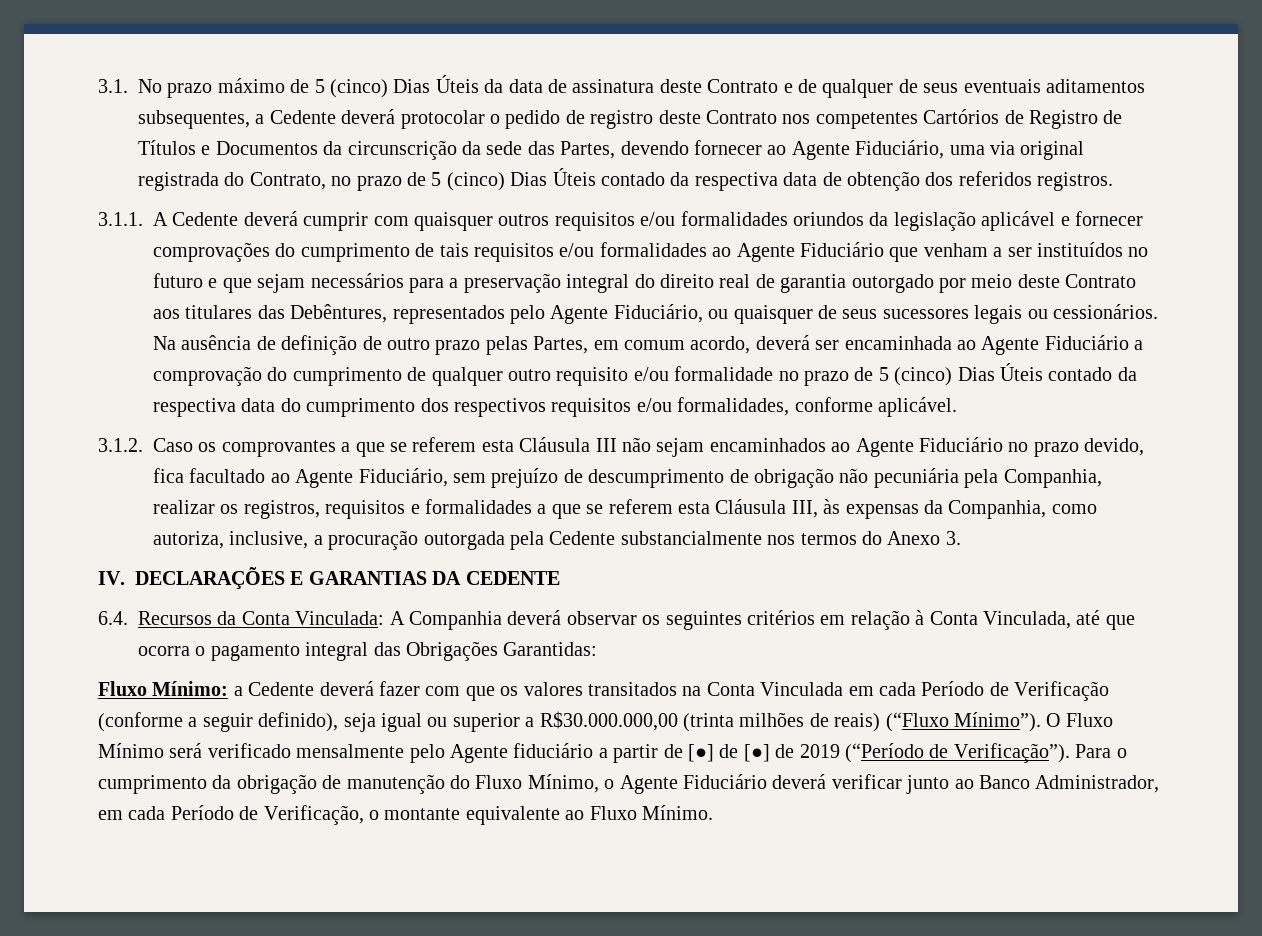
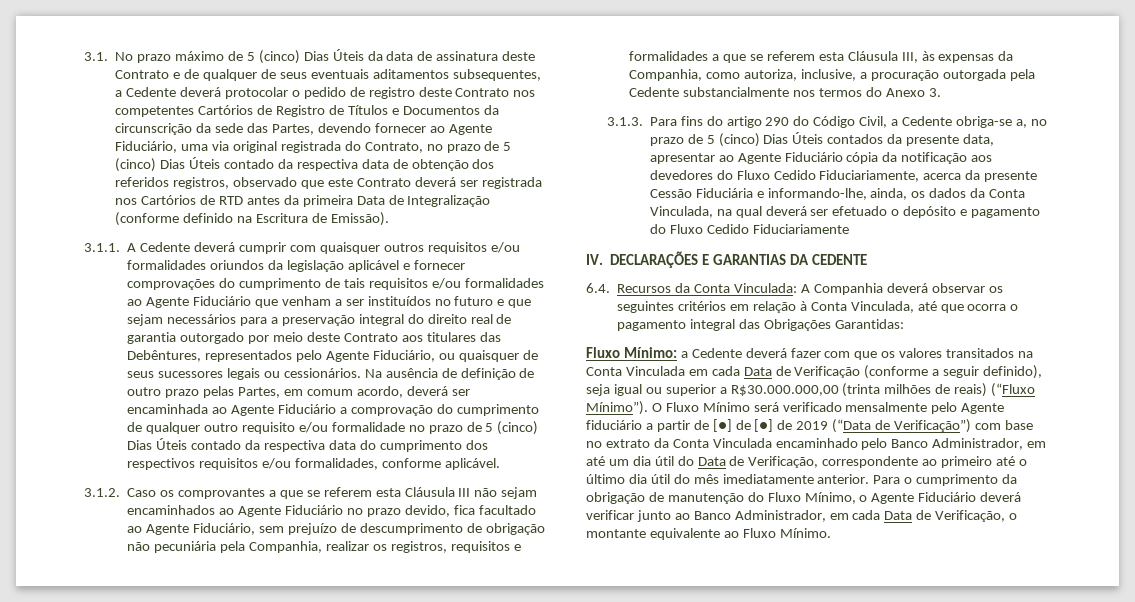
- 3.1. No prazo máximo de 5 (cinco) Dias Úteis da data de assinatura deste Contrato e de qualquer de seus eventuais aditamentos subsequentes, a Cedente deverá protocolar o pedido de registro deste Contrato nos competentes Cartórios de Registro de Títulos e Documentos da circunscrição da sede das Partes, devendo fornecer ao Agente Fiduciário, uma via original registrada do Contrato, no prazo de 5 (cinco) Dias Úteis contado da respectiva data de obtenção dos referidos registros.
+ 3.1. No prazo máximo de 5 (cinco) Dias Úteis da data de assinatura deste Contrato e de qualquer de seus eventuais aditamentos subsequentes, a Cedente deverá protocolar o pedido de registro deste Contrato nos competentes Cartórios de Registro de Títulos e Documentos da circunscrição da sede das Partes, devendo fornecer ao Agente Fiduciário, uma via original registrada do Contrato, no prazo de 5 (cinco) Dias Úteis contado da respectiva data de obtenção dos referidos registros, observado que este Contrato deverá ser registrada nos Cartórios de RTD antes da primeira Data de Integralização (conforme definido na Escritura de Emissão).
+ 3.1.3. Para fins do artigo 290 do Código Civil, a Cedente obriga-se a, no prazo de 5 (cinco) Dias Úteis contados da presente data, apresentar ao Agente Fiduciário cópia da notificação aos devedores do Fluxo Cedido Fiduciariamente, acerca da presente Cessão Fiduciária e informando-lhe, ainda, os dados da Conta Vinculada, na qual deverá ser efetuado o depósito e pagamento do Fluxo Cedido Fiduciariamente
- Fluxo Mínimo: a Cedente deverá fazer com que os valores transitados na Conta Vinculada em cada Período de Verificação (conforme a seguir definido), seja igual ou superior a R$30.000.000,00 (trinta milhões de reais) (“Fluxo Mínimo”).
+ Fluxo Mínimo: a Cedente deverá fazer com que os valores transitados na Conta Vinculada em cada Data de Verificação (conforme a seguir definido), seja igual ou superior a R$30.000.000,00 (trinta milhões de reais) (“Fluxo Mínimo”).
- O Fluxo Mínimo será verificado mensalmente pelo Agente fiduciário a partir de [●] de [●] de 2019 (“Período de Verificação”).
+ O Fluxo Mínimo será verificado mensalmente pelo Agente fiduciário a partir de [●] de [●] de 2019 (“Data de Verificação”) com base no extrato da Conta Vinculada encaminhado pelo Banco Administrador, em até um dia útil do Data de Verificação, correspondente ao primeiro até o último dia útil do mês imediatamente anterior.
- Para o cumprimento da obrigação de manutenção do Fluxo Mínimo, o Agente Fiduciário deverá verificar junto ao Banco Administrador, em cada Período de Verificação, o montante equivalente ao Fluxo Mínimo.
+ Para o cumprimento da obrigação de manutenção do Fluxo Mínimo, o Agente Fiduciário deverá verificar junto ao Banco Administrador, em cada Data de Verificação, o montante equivalente ao Fluxo Mínimo.

